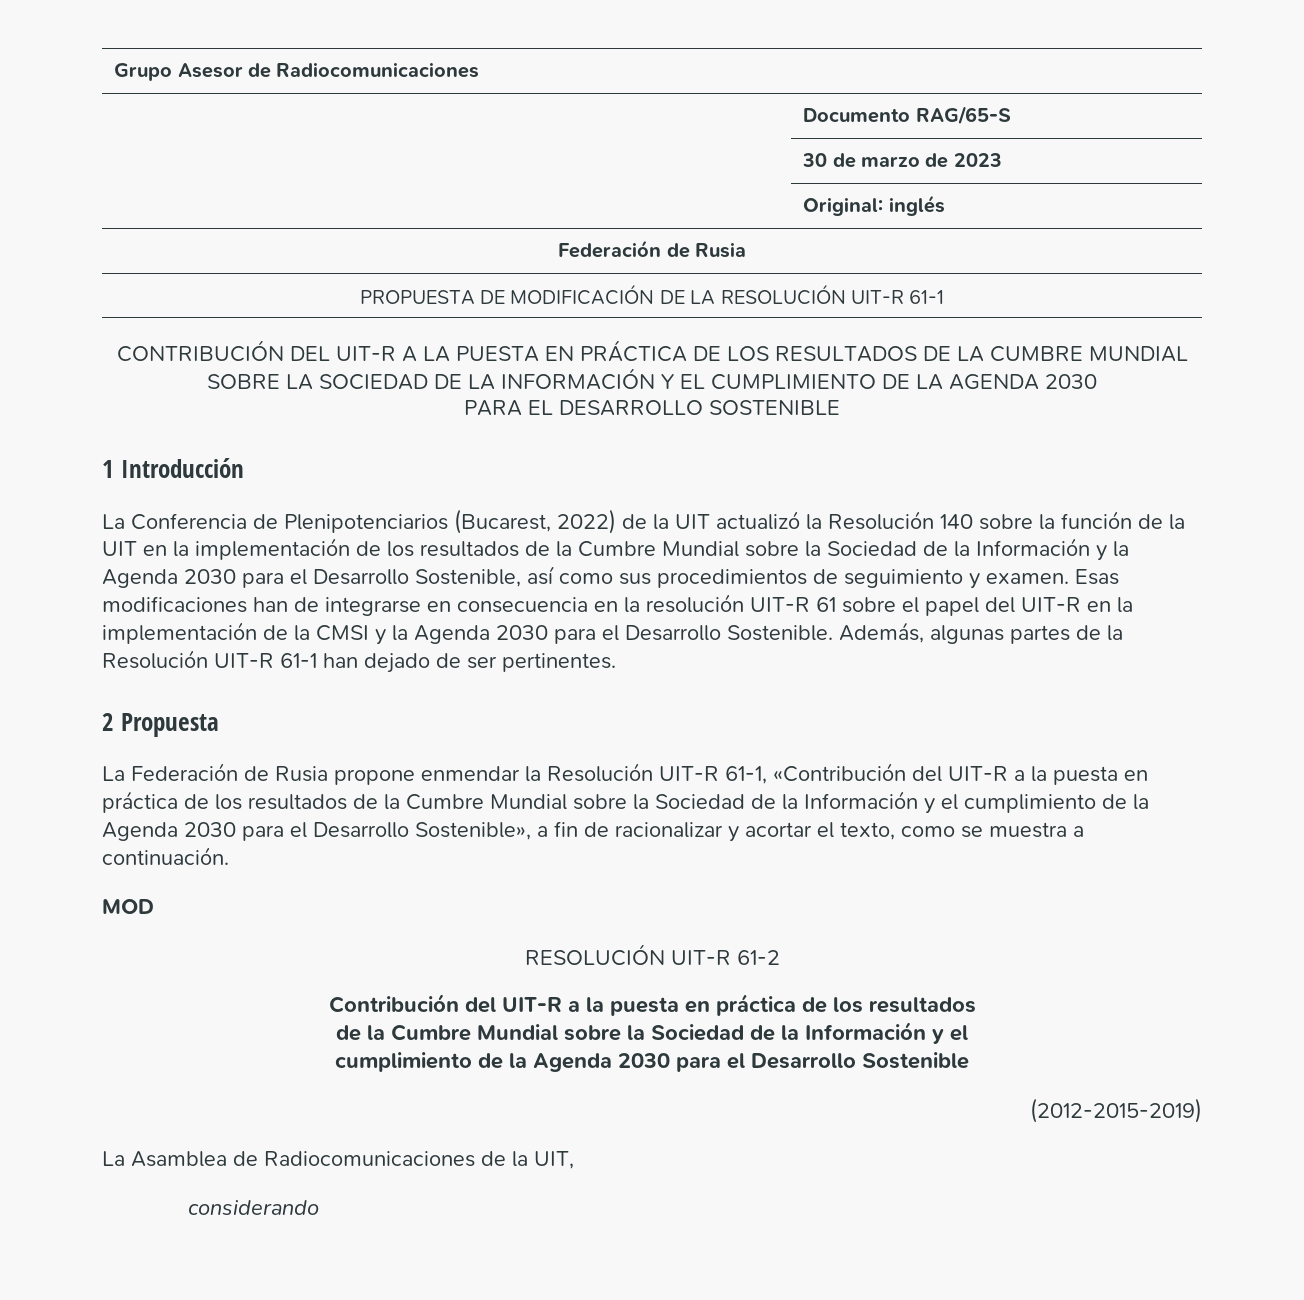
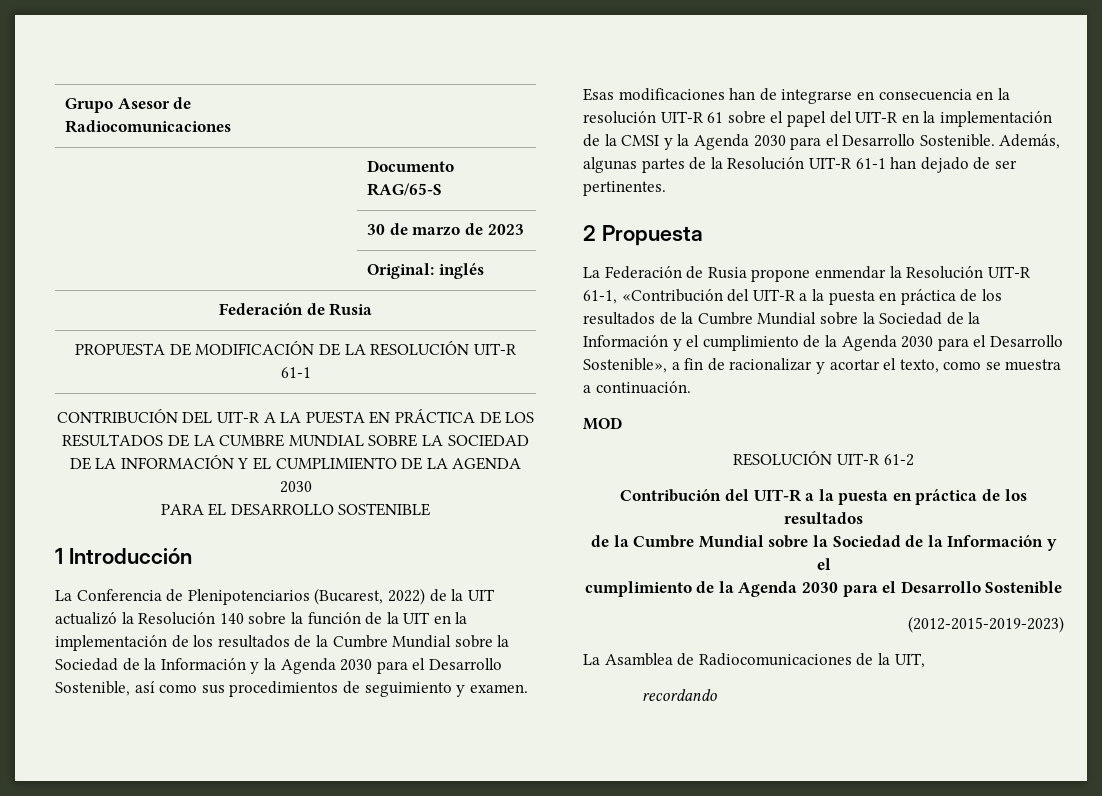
- (2012-2015-2019)
+ (2012-2015-2019-2023)
- considerando
+ recordando

